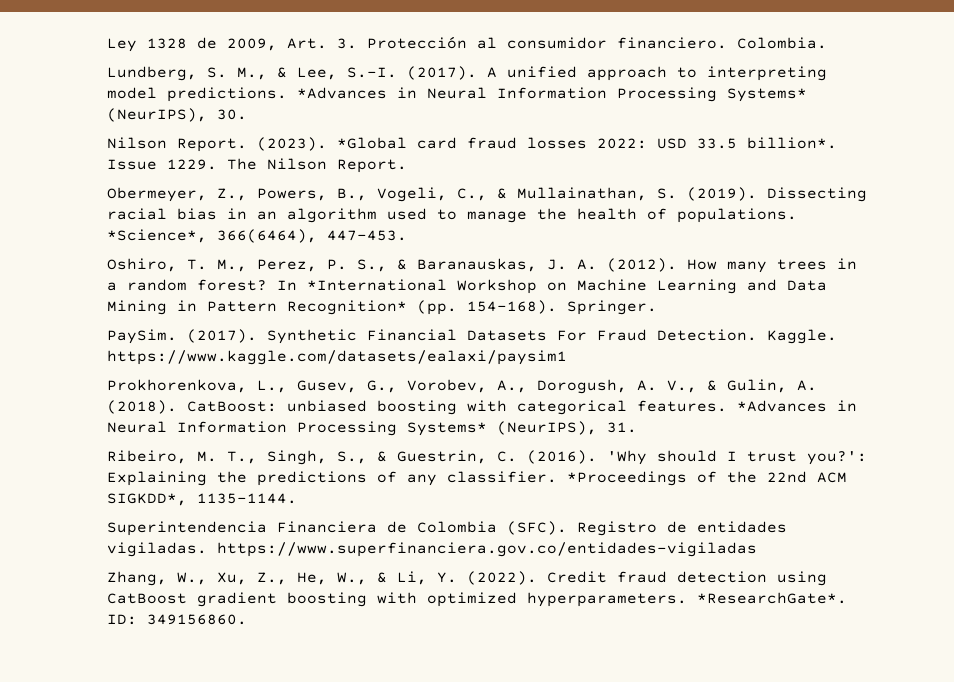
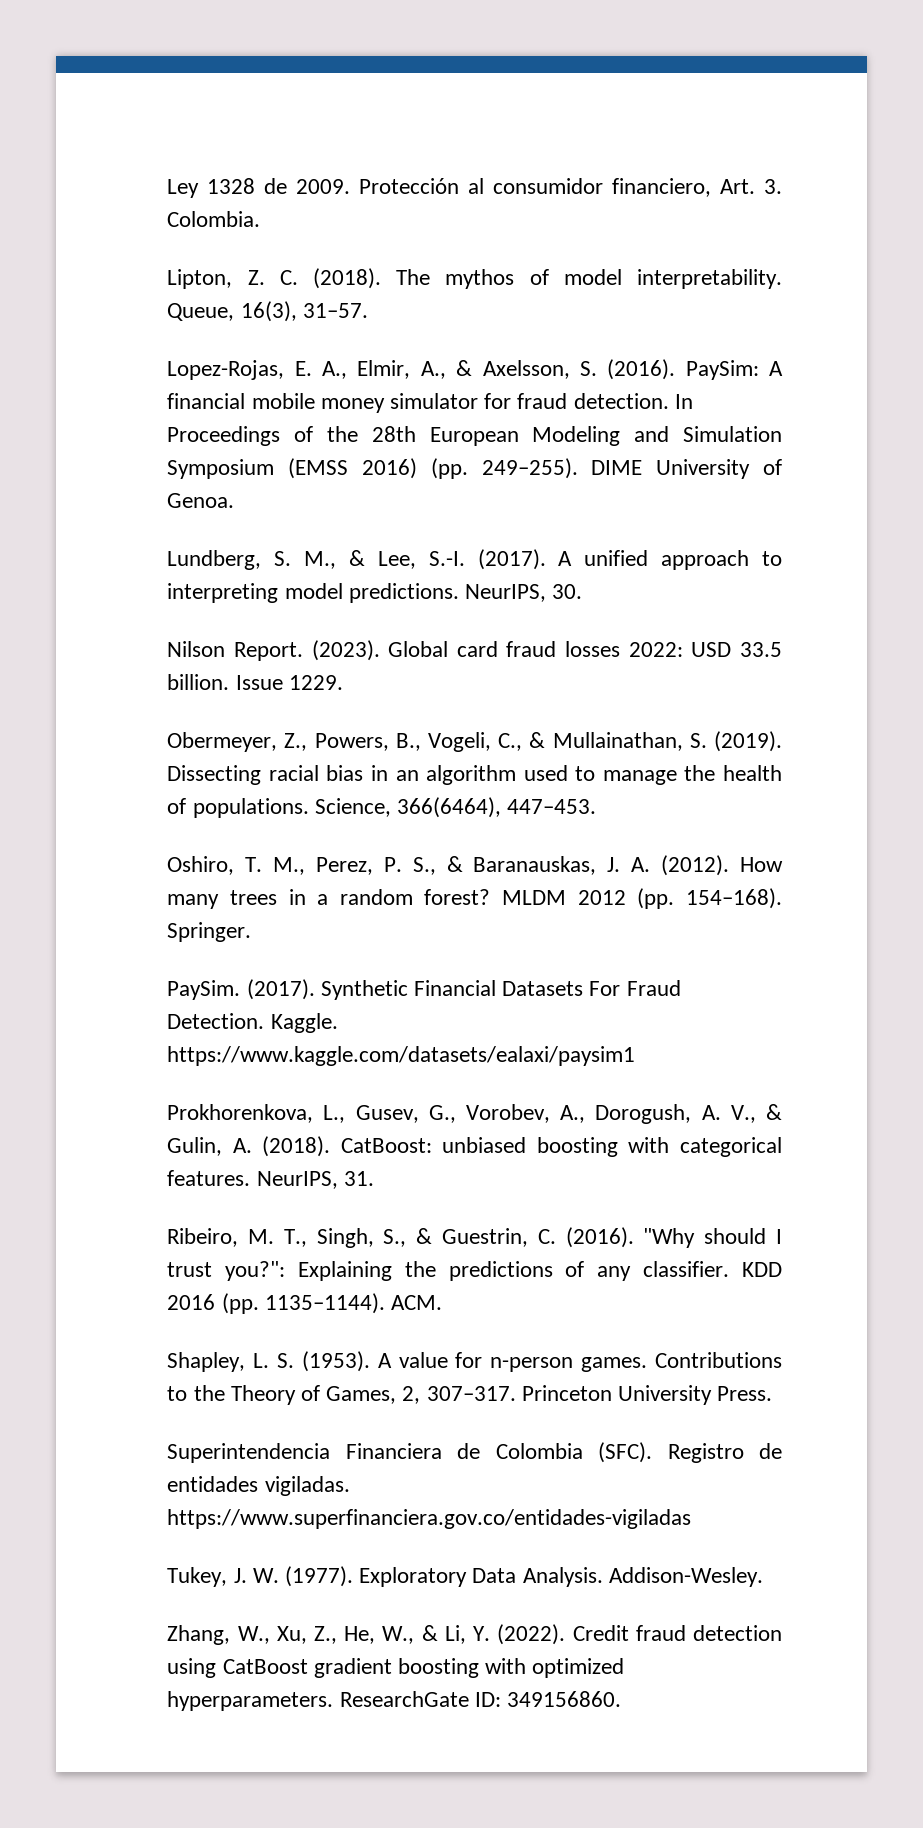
- Ley 1328 de 2009, Art. 3. Protección al consumidor financiero. Colombia.
+ Ley 1328 de 2009. Protección al consumidor financiero, Art. 3. Colombia.
+ Lipton, Z. C. (2018). The mythos of model interpretability. Queue, 16(3), 31–57.
+ Lopez-Rojas, E. A., Elmir, A., & Axelsson, S. (2016). PaySim: A financial mobile money simulator for fraud detection. In Proceedings of the 28th European Modeling and Simulation Symposium (EMSS 2016) (pp. 249–255). DIME University of Genoa.
- *Advances in Neural Information Processing Systems* (NeurIPS), 30.
+ NeurIPS, 30.
- *Global card fraud losses 2022: USD 33.5 billion*.
+ Global card fraud losses 2022: USD 33.5 billion.
- The Nilson Report.
- *Science*, 366(6464), 447–453.
+ Science, 366(6464), 447–453.
- In *International Workshop on Machine Learning and Data Mining in Pattern Recognition* (pp. 154–168).
+ MLDM 2012 (pp. 154–168).
- *Advances in Neural Information Processing Systems* (NeurIPS), 31.
+ NeurIPS, 31.
- 'Why should I trust you?': Explaining the predictions of any classifier.
+ "Why should I trust you?": Explaining the predictions of any classifier.
- *Proceedings of the 22nd ACM SIGKDD*, 1135–1144.
+ KDD 2016 (pp. 1135–1144). ACM.
+ Shapley, L. S. (1953). A value for n-person games. Contributions to the Theory of Games, 2, 307–317. Princeton University Press.
+ Tukey, J. W. (1977). Exploratory Data Analysis. Addison-Wesley.
- *ResearchGate*. ID: 349156860.
+ ResearchGate ID: 349156860.

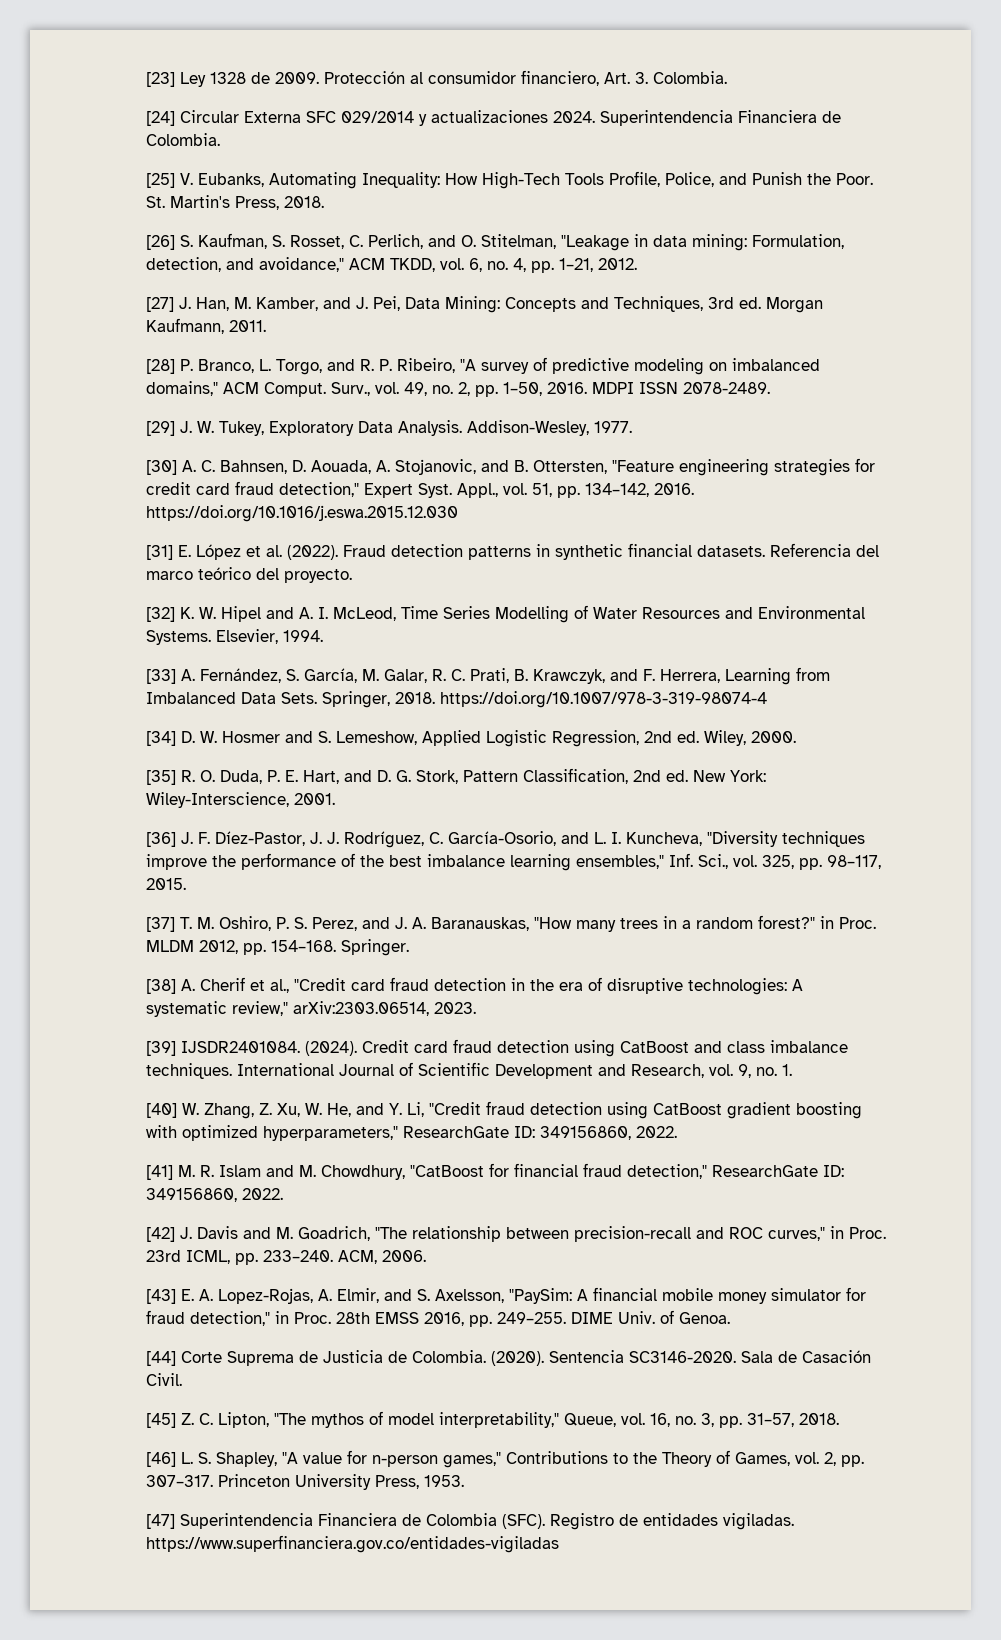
- Ley 1328 de 2009.
+ [23] Ley 1328 de 2009.
- Lipton, Z. C. (2018). The mythos of model interpretability. Queue, 16(3), 31–57.
- Lopez-Rojas, E. A., Elmir, A., & Axelsson, S. (2016). PaySim: A financial mobile money simulator for fraud detection. In Proceedings of the 28th European Modeling and Simulation Symposium (EMSS 2016) (pp. 249–255). DIME University of Genoa.
- Lundberg, S. M., & Lee, S.-I. (2017). A unified approach to interpreting model predictions. NeurIPS, 30.
- Nilson Report. (2023). Global card fraud losses 2022: USD 33.5 billion. Issue 1229.
- Obermeyer, Z., Powers, B., Vogeli, C., & Mullainathan, S. (2019). Dissecting racial bias in an algorithm used to manage the health of populations. Science, 366(6464), 447–453.
- Oshiro, T. M., Perez, P. S., & Baranauskas, J. A. (2012). How many trees in a random forest? MLDM 2012 (pp. 154–168). Springer.
- PaySim. (2017). Synthetic Financial Datasets For Fraud Detection. Kaggle. https://www.kaggle.com/datasets/ealaxi/paysim1
- Prokhorenkova, L., Gusev, G., Vorobev, A., Dorogush, A. V., & Gulin, A. (2018). CatBoost: unbiased boosting with categorical features. NeurIPS, 31.
- Ribeiro, M. T., Singh, S., & Guestrin, C. (2016). "Why should I trust you?": Explaining the predictions of any classifier. KDD 2016 (pp. 1135–1144). ACM.
- Shapley, L. S. (1953). A value for n-person games. Contributions to the Theory of Games, 2, 307–317. Princeton University Press.
- Superintendencia Financiera de Colombia (SFC).
+ [24] Circular Externa SFC 029/2014 y actualizaciones 2024. Superintendencia Financiera de Colombia.
+ [25] V. Eubanks, Automating Inequality: How High-Tech Tools Profile, Police, and Punish the Poor. St. Martin's Press, 2018.
+ [26] S. Kaufman, S. Rosset, C. Perlich, and O. Stitelman, "Leakage in data mining: Formulation, detection, and avoidance," ACM TKDD, vol. 6, no. 4, pp. 1–21, 2012.
+ [27] J. Han, M. Kamber, and J. Pei, Data Mining: Concepts and Techniques, 3rd ed. Morgan Kaufmann, 2011.
+ [28] P. Branco, L. Torgo, and R. P. Ribeiro, "A survey of predictive modeling on imbalanced domains," ACM Comput. Surv., vol. 49, no. 2, pp. 1–50, 2016. MDPI ISSN 2078-2489.
+ [29] J. W. Tukey, Exploratory Data Analysis. Addison-Wesley, 1977.
+ [30] A. C. Bahnsen, D. Aouada, A. Stojanovic, and B. Ottersten, "Feature engineering strategies for credit card fraud detection," Expert Syst. Appl., vol. 51, pp. 134–142, 2016. https://doi.org/10.1016/j.eswa.2015.12.030
+ [31] E. López et al. (2022). Fraud detection patterns in synthetic financial datasets. Referencia del marco teórico del proyecto.
+ [32] K. W. Hipel and A. I. McLeod, Time Series Modelling of Water Resources and Environmental Systems. Elsevier, 1994.
+ [33] A. Fernández, S. García, M. Galar, R. C. Prati, B. Krawczyk, and F. Herrera, Learning from Imbalanced Data Sets. Springer, 2018. https://doi.org/10.1007/978-3-319-98074-4
+ [34] D. W. Hosmer and S. Lemeshow, Applied Logistic Regression, 2nd ed. Wiley, 2000.
+ [35] R. O. Duda, P. E. Hart, and D. G. Stork, Pattern Classification, 2nd ed. New York: Wiley-Interscience, 2001.
+ [36] J. F. Díez-Pastor, J. J. Rodríguez, C. García-Osorio, and L. I. Kuncheva, "Diversity techniques improve the performance of the best imbalance learning ensembles," Inf. Sci., vol. 325, pp. 98–117, 2015.
+ [37] T. M. Oshiro, P. S. Perez, and J. A. Baranauskas, "How many trees in a random forest?" in Proc. MLDM 2012, pp. 154–168. Springer.
+ [38] A. Cherif et al., "Credit card fraud detection in the era of disruptive technologies: A systematic review," arXiv:2303.06514, 2023.
+ [39] IJSDR2401084. (2024). Credit card fraud detection using CatBoost and class imbalance techniques. International Journal of Scientific Development and Research, vol. 9, no. 1.
+ [40] W. Zhang, Z. Xu, W. He, and Y. Li, "Credit fraud detection using CatBoost gradient boosting with optimized hyperparameters," ResearchGate ID: 349156860, 2022.
+ [41] M. R. Islam and M. Chowdhury, "CatBoost for financial fraud detection," ResearchGate ID: 349156860, 2022.
+ [42] J. Davis and M. Goadrich, "The relationship between precision-recall and ROC curves," in Proc. 23rd ICML, pp. 233–240. ACM, 2006.
+ [43] E. A. Lopez-Rojas, A. Elmir, and S. Axelsson, "PaySim: A financial mobile money simulator for fraud detection," in Proc. 28th EMSS 2016, pp. 249–255. DIME Univ. of Genoa.
+ [44] Corte Suprema de Justicia de Colombia. (2020). Sentencia SC3146-2020. Sala de Casación Civil.
+ [45] Z. C. Lipton, "The mythos of model interpretability," Queue, vol. 16, no. 3, pp. 31–57, 2018.
+ [46] L. S. Shapley, "A value for n-person games," Contributions to the Theory of Games, vol. 2, pp. 307–317. Princeton University Press, 1953.
+ [47] Superintendencia Financiera de Colombia (SFC).
- Tukey, J. W. (1977). Exploratory Data Analysis. Addison-Wesley.
- Zhang, W., Xu, Z., He, W., & Li, Y. (2022). Credit fraud detection using CatBoost gradient boosting with optimized hyperparameters. ResearchGate ID: 349156860.

